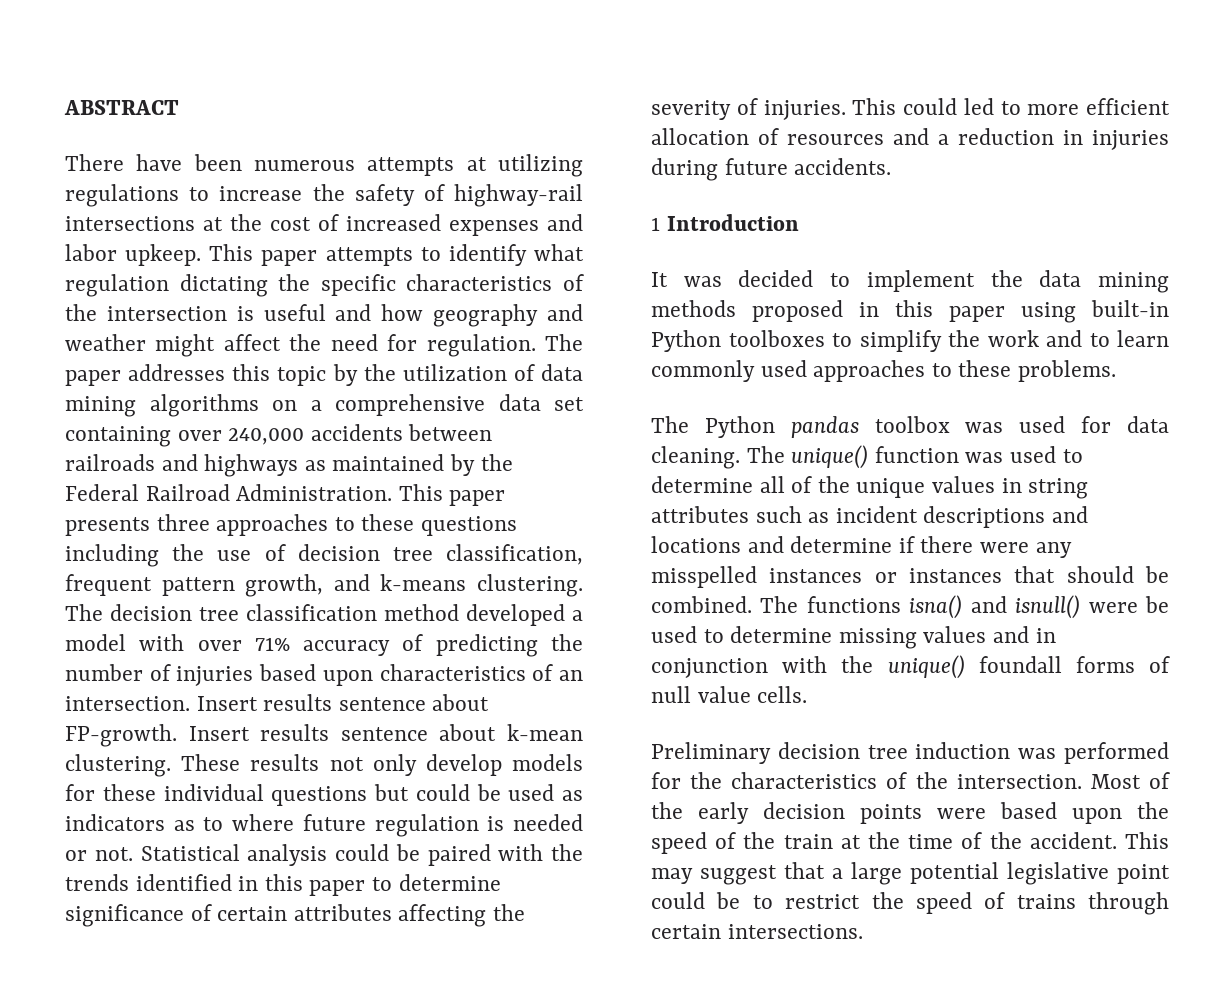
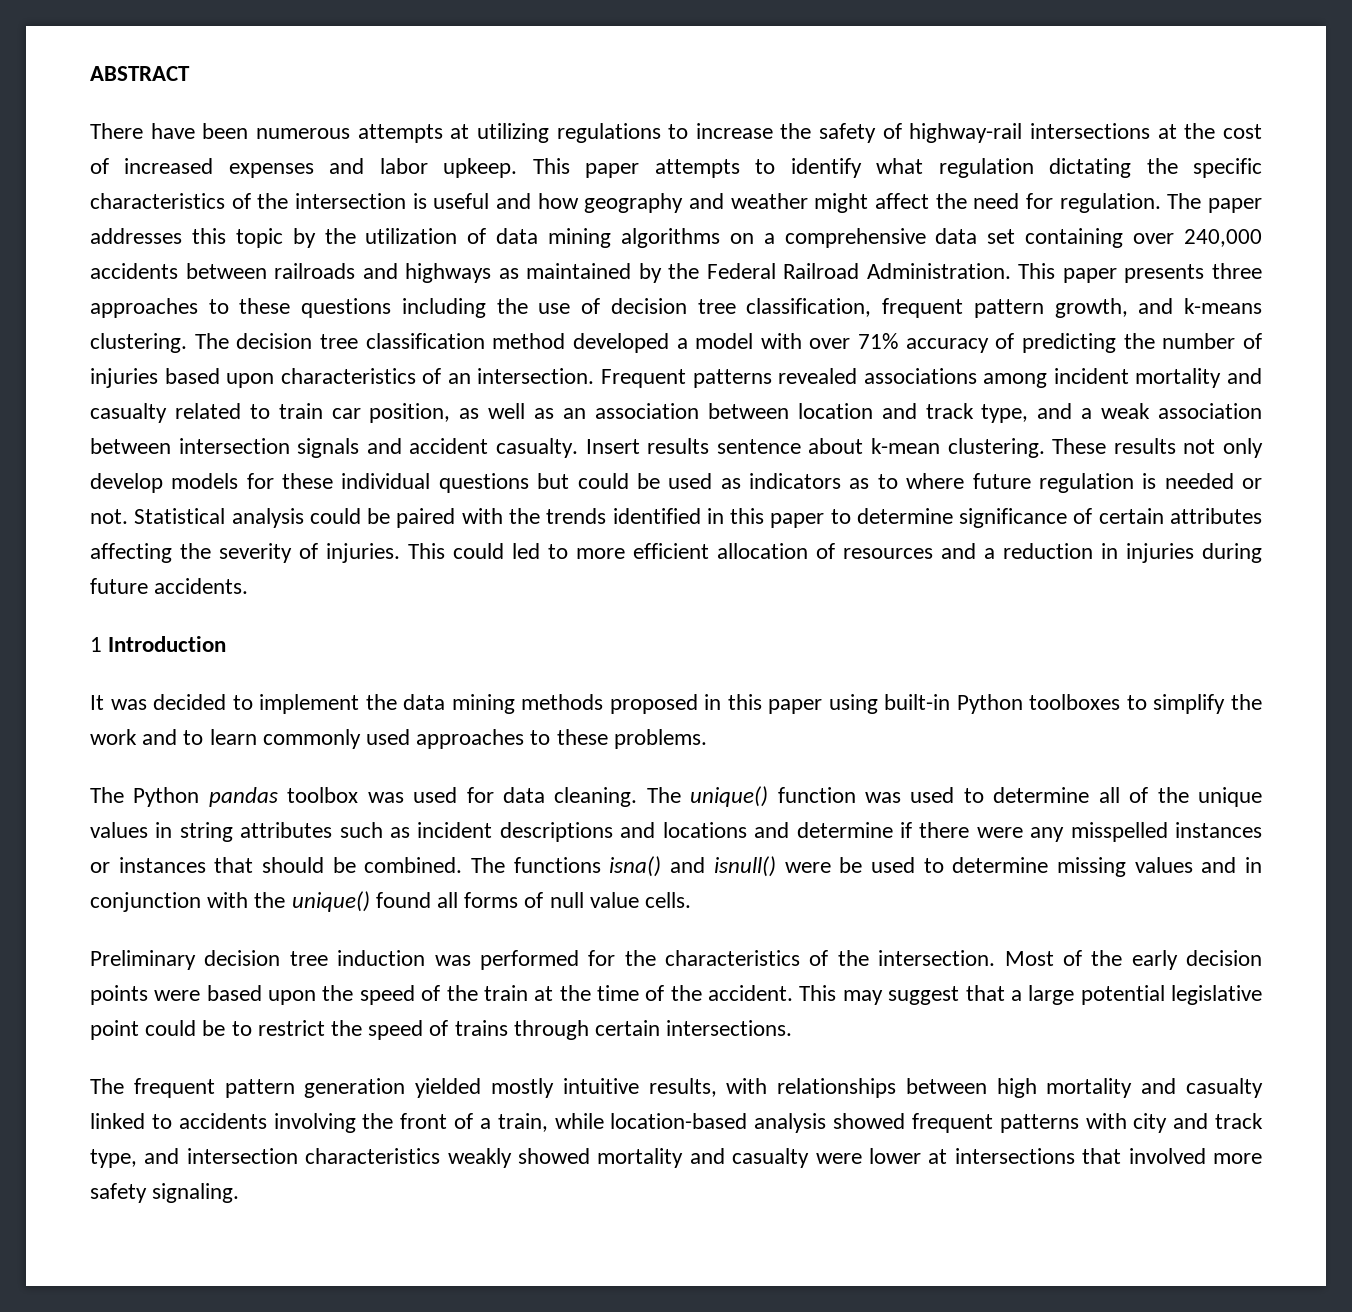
- Insert results sentence about FP-growth.
+ Frequent patterns revealed associations among incident mortality and casualty related to train car position, as well as an association between location and track type, and a weak association between intersection signals and accident casualty.
- The functions isna() and isnull() were be used to determine missing values and in conjunction with the unique() foundall forms of null value cells.
+ The functions isna() and isnull() were be used to determine missing values and in conjunction with the unique() found all forms of null value cells.
+ The frequent pattern generation yielded mostly intuitive results, with relationships between high mortality and casualty linked to accidents involving the front of a train, while location-based analysis showed frequent patterns with city and track type, and intersection characteristics weakly showed mortality and casualty were lower at intersections that involved more safety signaling.

